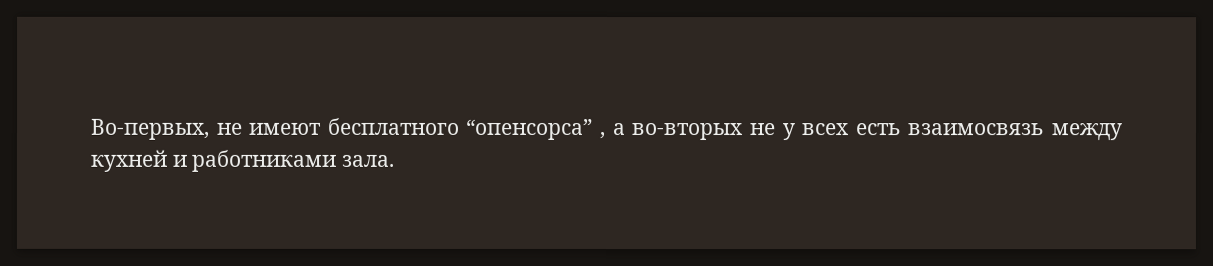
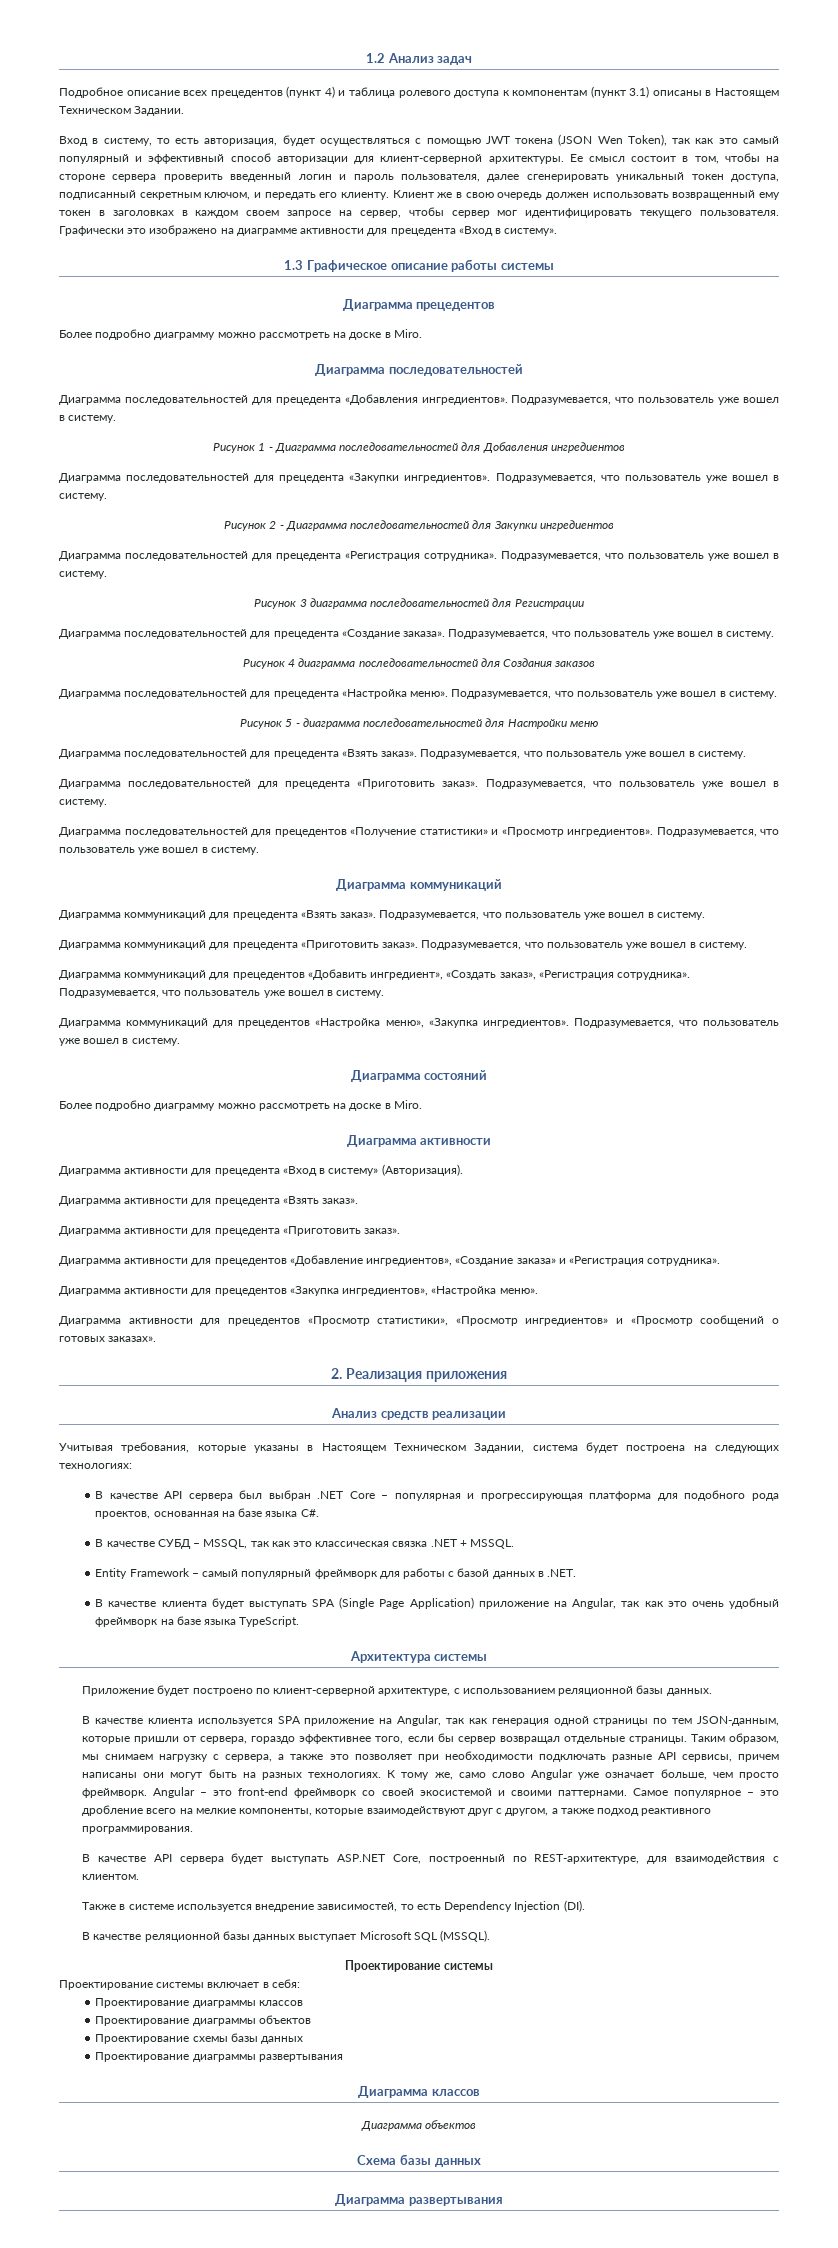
- Во-первых, не имеют бесплатного “опенсорса” , а во-вторых не у всех есть взаимосвязь между кухней и работниками зала.
+ 1.2 Анализ задач
+ Подробное описание всех прецедентов (пункт 4) и таблица ролевого доступа к компонентам (пункт 3.1) описаны в Настоящем Техническом Задании.
+ Вход в систему, то есть авторизация, будет осуществляться с помощью JWT токена (JSON Wen Token), так как это самый популярный и эффективный способ авторизации для клиент-серверной архитектуры. Ее смысл состоит в том, чтобы на стороне сервера проверить введенный логин и пароль пользователя, далее сгенерировать уникальный токен доступа, подписанный секретным ключом, и передать его клиенту. Клиент же в свою очередь должен использовать возвращенный ему токен в заголовках в каждом своем запросе на сервер, чтобы сервер мог идентифицировать текущего пользователя. Графически это изображено на диаграмме активности для прецедента «Вход в систему».
+ 1.3 Графическое описание работы системы
+ Диаграмма прецедентов
+ Более подробно диаграмму можно рассмотреть на доске в Miro.
+ Диаграмма последовательностей
+ Диаграмма последовательностей для прецедента «Добавления ингредиентов». Подразумевается, что пользователь уже вошел в систему.
+ Рисунок 1 - Диаграмма последовательностей для Добавления ингредиентов
+ Диаграмма последовательностей для прецедента «Закупки ингредиентов». Подразумевается, что пользователь уже вошел в систему.
+ Рисунок 2 - Диаграмма последовательностей для Закупки ингредиентов
+ Диаграмма последовательностей для прецедента «Регистрация сотрудника». Подразумевается, что пользователь уже вошел в систему.
+ Рисунок 3 диаграмма последовательностей для Регистрации
+ Диаграмма последовательностей для прецедента «Создание заказа». Подразумевается, что пользователь уже вошел в систему.
+ Рисунок 4 диаграмма последовательностей для Создания заказов
+ Диаграмма последовательностей для прецедента «Настройка меню». Подразумевается, что пользователь уже вошел в систему.
+ Рисунок 5 - диаграмма последовательностей для Настройки меню
+ Диаграмма последовательностей для прецедента «Взять заказ». Подразумевается, что пользователь уже вошел в систему.
+ Диаграмма последовательностей для прецедента «Приготовить заказ». Подразумевается, что пользователь уже вошел в систему.
+ Диаграмма последовательностей для прецедентов «Получение статистики» и «Просмотр ингредиентов». Подразумевается, что пользователь уже вошел в систему.
+ Диаграмма коммуникаций
+ Диаграмма коммуникаций для прецедента «Взять заказ». Подразумевается, что пользователь уже вошел в систему.
+ Диаграмма коммуникаций для прецедента «Приготовить заказ». Подразумевается, что пользователь уже вошел в систему.
+ Диаграмма коммуникаций для прецедентов «Добавить ингредиент», «Создать заказ», «Регистрация сотрудника». Подразумевается, что пользователь уже вошел в систему.
+ Диаграмма коммуникаций для прецедентов «Настройка меню», «Закупка ингредиентов». Подразумевается, что пользователь уже вошел в систему.
+ Диаграмма состояний
+ Более подробно диаграмму можно рассмотреть на доске в Miro.
+ Диаграмма активности
+ Диаграмма активности для прецедента «Вход в систему» (Авторизация).
+ Диаграмма активности для прецедента «Взять заказ».
+ Диаграмма активности для прецедента «Приготовить заказ».
+ Диаграмма активности для прецедентов «Добавление ингредиентов», «Создание заказа» и «Регистрация сотрудника».
+ Диаграмма активности для прецедентов «Закупка ингредиентов», «Настройка меню».
+ Диаграмма активности для прецедентов «Просмотр статистики», «Просмотр ингредиентов» и «Просмотр сообщений о готовых заказах».
+ 2. Реализация приложения
+ Анализ средств реализации
+ Учитывая требования, которые указаны в Настоящем Техническом Задании, система будет построена на следующих технологиях:
+ В качестве API сервера был выбран .NET Core – популярная и прогрессирующая платформа для подобного рода проектов, основанная на базе языка C#.
+ В качестве СУБД – MSSQL, так как это классическая связка .NET + MSSQL.
+ Entity Framework – самый популярный фреймворк для работы с базой данных в .NET.
+ В качестве клиента будет выступать SPA (Single Page Application) приложение на Angular, так как это очень удобный фреймворк на базе языка TypeScript.
+ Архитектура системы
+ Приложение будет построено по клиент-серверной архитектуре, с использованием реляционной базы данных.
+ В качестве клиента используется SPA приложение на Angular, так как генерация одной страницы по тем JSON-данным, которые пришли от сервера, гораздо эффективнее того, если бы сервер возвращал отдельные страницы. Таким образом, мы снимаем нагрузку с сервера, а также это позволяет при необходимости подключать разные API сервисы, причем написаны они могут быть на разных технологиях. К тому же, само слово Angular уже означает больше, чем просто фреймворк. Angular – это front-end фреймворк со своей экосистемой и своими паттернами. Самое популярное – это дробление всего на мелкие компоненты, которые взаимодействуют друг с другом, а также подход реактивного программирования.
+ В качестве API сервера будет выступать ASP.NET Core, построенный по REST-архитектуре, для взаимодействия с клиентом.
+ Также в системе используется внедрение зависимостей, то есть Dependency Injection (DI).
+ В качестве реляционной базы данных выступает Microsoft SQL (MSSQL).
+ Проектирование системы
+ Проектирование системы включает в себя:
+ Проектирование диаграммы классов
+ Проектирование диаграммы объектов
+ Проектирование схемы базы данных
+ Проектирование диаграммы развертывания
+ Диаграмма классов
+ Диаграмма объектов
+ Схема базы данных
+ Диаграмма развертывания

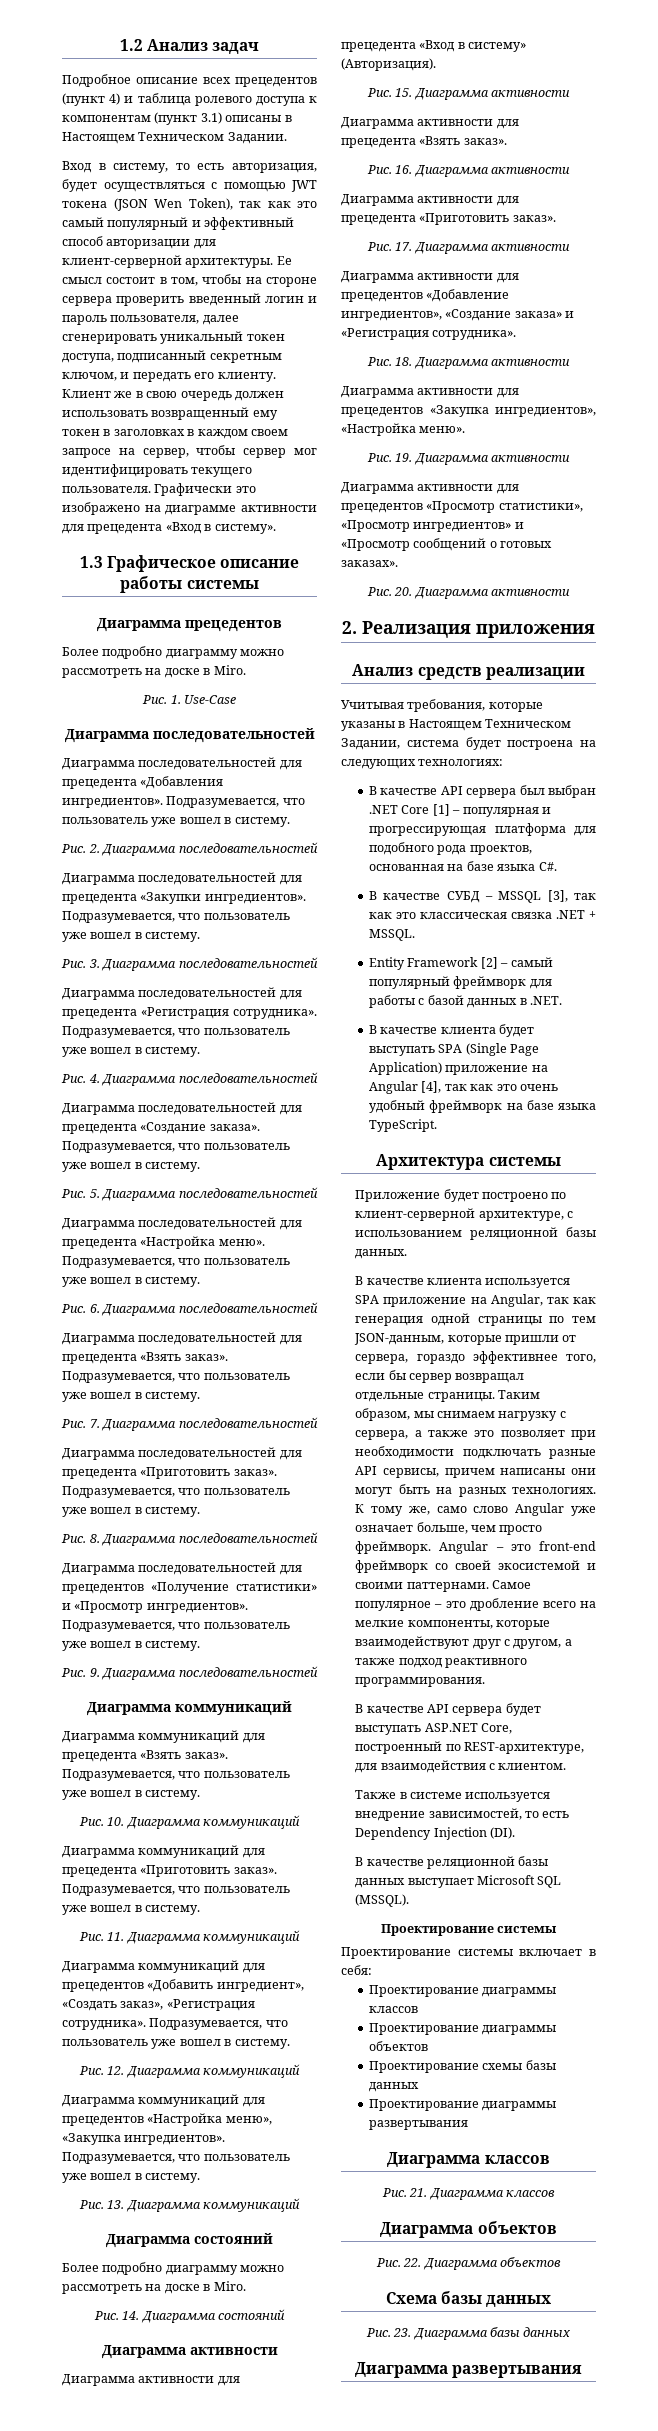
+ Рис. 1. Use-Case
- Рисунок 1 - Диаграмма последовательностей для Добавления ингредиентов
+ Рис. 2. Диаграмма последовательностей
- Рисунок 2 - Диаграмма последовательностей для Закупки ингредиентов
+ Рис. 3. Диаграмма последовательностей
- Рисунок 3 диаграмма последовательностей для Регистрации
+ Рис. 4. Диаграмма последовательностей
- Рисунок 4 диаграмма последовательностей для Создания заказов
+ Рис. 5. Диаграмма последовательностей
- Рисунок 5 - диаграмма последовательностей для Настройки меню
+ Рис. 6. Диаграмма последовательностей
+ Рис. 7. Диаграмма последовательностей
+ Рис. 8. Диаграмма последовательностей
+ Рис. 9. Диаграмма последовательностей
+ Рис. 10. Диаграмма коммуникаций
+ Рис. 11. Диаграмма коммуникаций
+ Рис. 12. Диаграмма коммуникаций
+ Рис. 13. Диаграмма коммуникаций
+ Рис. 14. Диаграмма состояний
+ Рис. 15. Диаграмма активности
+ Рис. 16. Диаграмма активности
+ Рис. 17. Диаграмма активности
+ Рис. 18. Диаграмма активности
+ Рис. 19. Диаграмма активности
+ Рис. 20. Диаграмма активности
- В качестве API сервера был выбран .NET Core – популярная и прогрессирующая платформа для подобного рода проектов, основанная на базе языка C#.
+ В качестве API сервера был выбран .NET Core [1] – популярная и прогрессирующая платформа для подобного рода проектов, основанная на базе языка C#.
- В качестве СУБД – MSSQL, так как это классическая связка .NET + MSSQL.
+ В качестве СУБД – MSSQL [3], так как это классическая связка .NET + MSSQL.
- Entity Framework – самый популярный фреймворк для работы с базой данных в .NET.
+ Entity Framework [2] – самый популярный фреймворк для работы с базой данных в .NET.
- В качестве клиента будет выступать SPA (Single Page Application) приложение на Angular, так как это очень удобный фреймворк на базе языка TypeScript.
+ В качестве клиента будет выступать SPA (Single Page Application) приложение на Angular [4], так как это очень удобный фреймворк на базе языка TypeScript.
+ Рис. 21. Диаграмма классов
  Диаграмма объектов
+ Рис. 22. Диаграмма объектов
+ Рис. 23. Диаграмма базы данных

